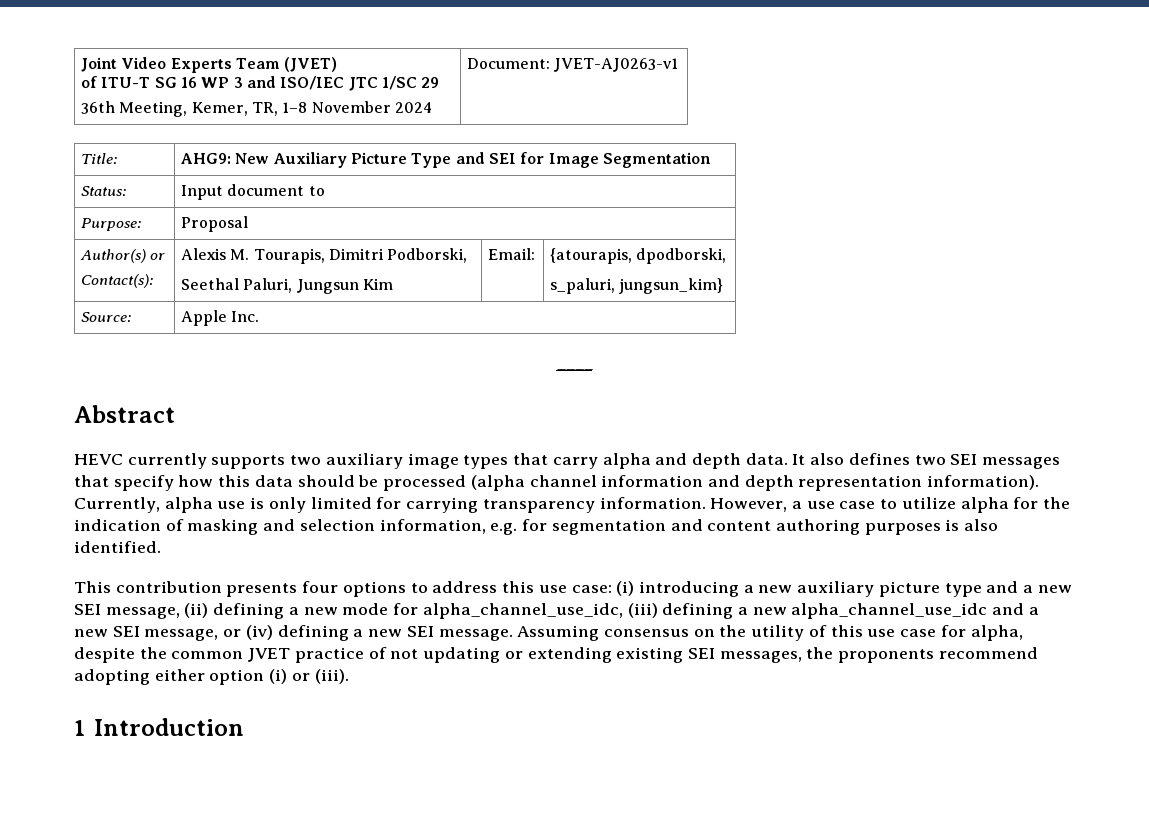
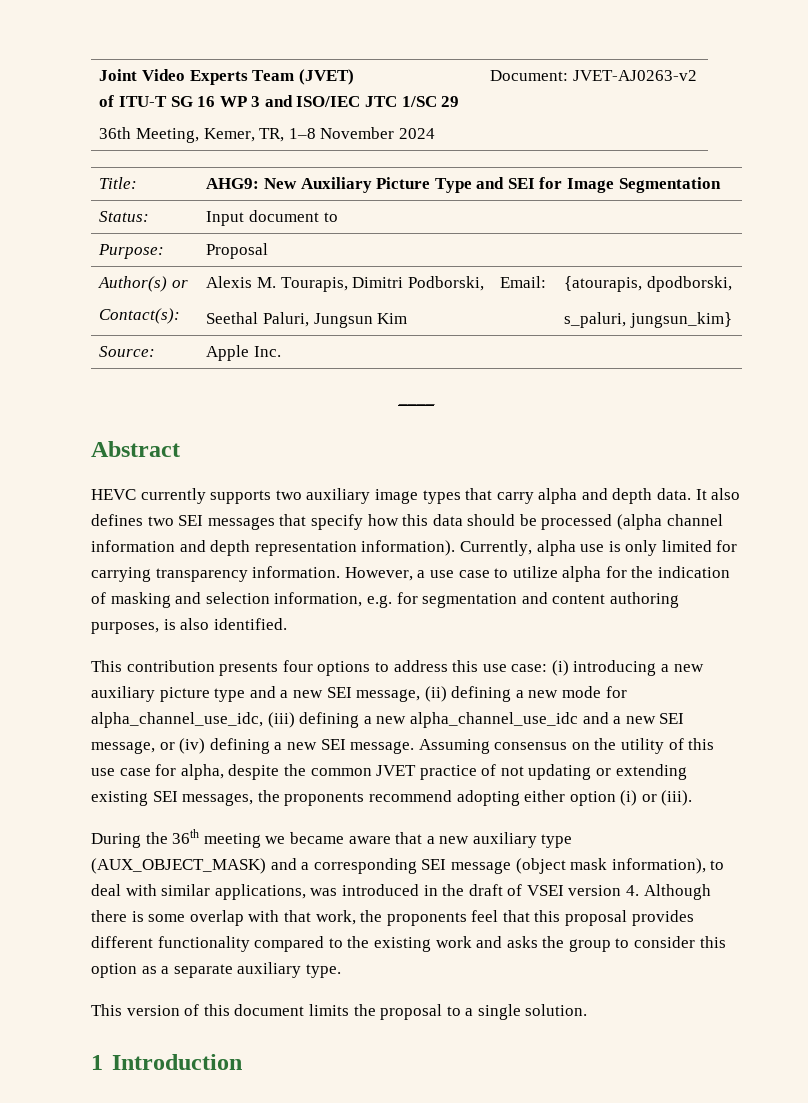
  Joint Video Experts Team (JVET)
  of ITU-T SG 16 WP 3 and ISO/IEC JTC 1/SC 29
- 36th Meeting, Kemer, TR, 1–8 November 2024 | Document: JVET-AJ0263-v1
+ 36th Meeting, Kemer, TR, 1–8 November 2024 | Document: JVET-AJ0263-v2
- However, a use case to utilize alpha for the indication of masking and selection information, e.g. for segmentation and content authoring purposes is also identified.
+ However, a use case to utilize alpha for the indication of masking and selection information, e.g. for segmentation and content authoring purposes, is also identified.
+ During the 36th meeting we became aware that a new auxiliary type (AUX_OBJECT_MASK) and a corresponding SEI message (object mask information), to deal with similar applications, was introduced in the draft of VSEI version 4. Although there is some overlap with that work, the proponents feel that this proposal provides different functionality compared to the existing work and asks the group to consider this option as a separate auxiliary type.
+ This version of this document limits the proposal to a single solution.

